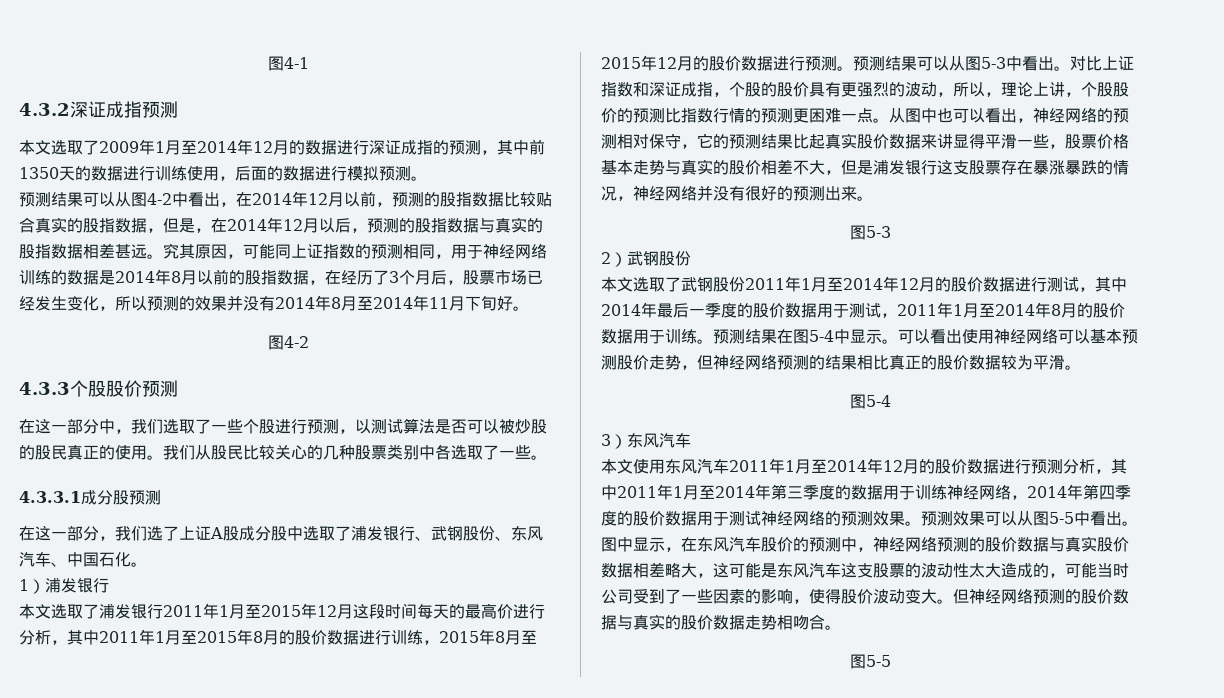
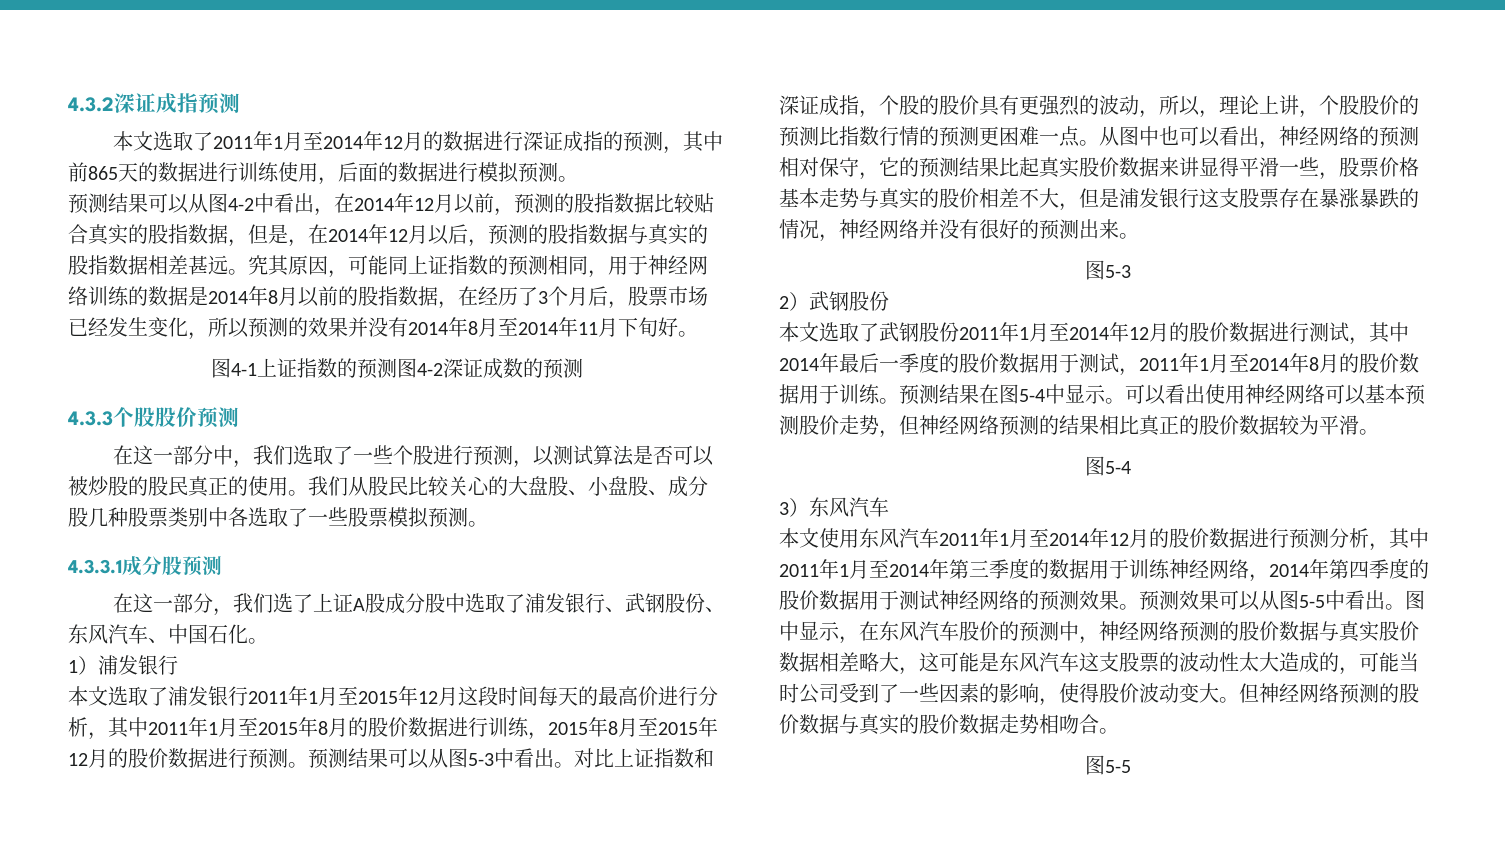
- 图4-1
- 本文选取了2009年1月至2014年12月的数据进行深证成指的预测，其中前1350天的数据进行训练使用，后面的数据进行模拟预测。
+ 本文选取了2011年1月至2014年12月的数据进行深证成指的预测，其中前865天的数据进行训练使用，后面的数据进行模拟预测。
  究其原因，可能同上证指数的预测相同，用于神经网络训练的数据是2014年8月以前的股指数据，在经历了3个月后，股票市场已经发生变化，所以预测的效果并没有2014年8月至2014年11月下旬好。
- 图4-2
+ 图4-1上证指数的预测图4-2深证成数的预测
- 我们从股民比较关心的几种股票类别中各选取了一些。
+ 我们从股民比较关心的大盘股、小盘股、成分股几种股票类别中各选取了一些股票模拟预测。

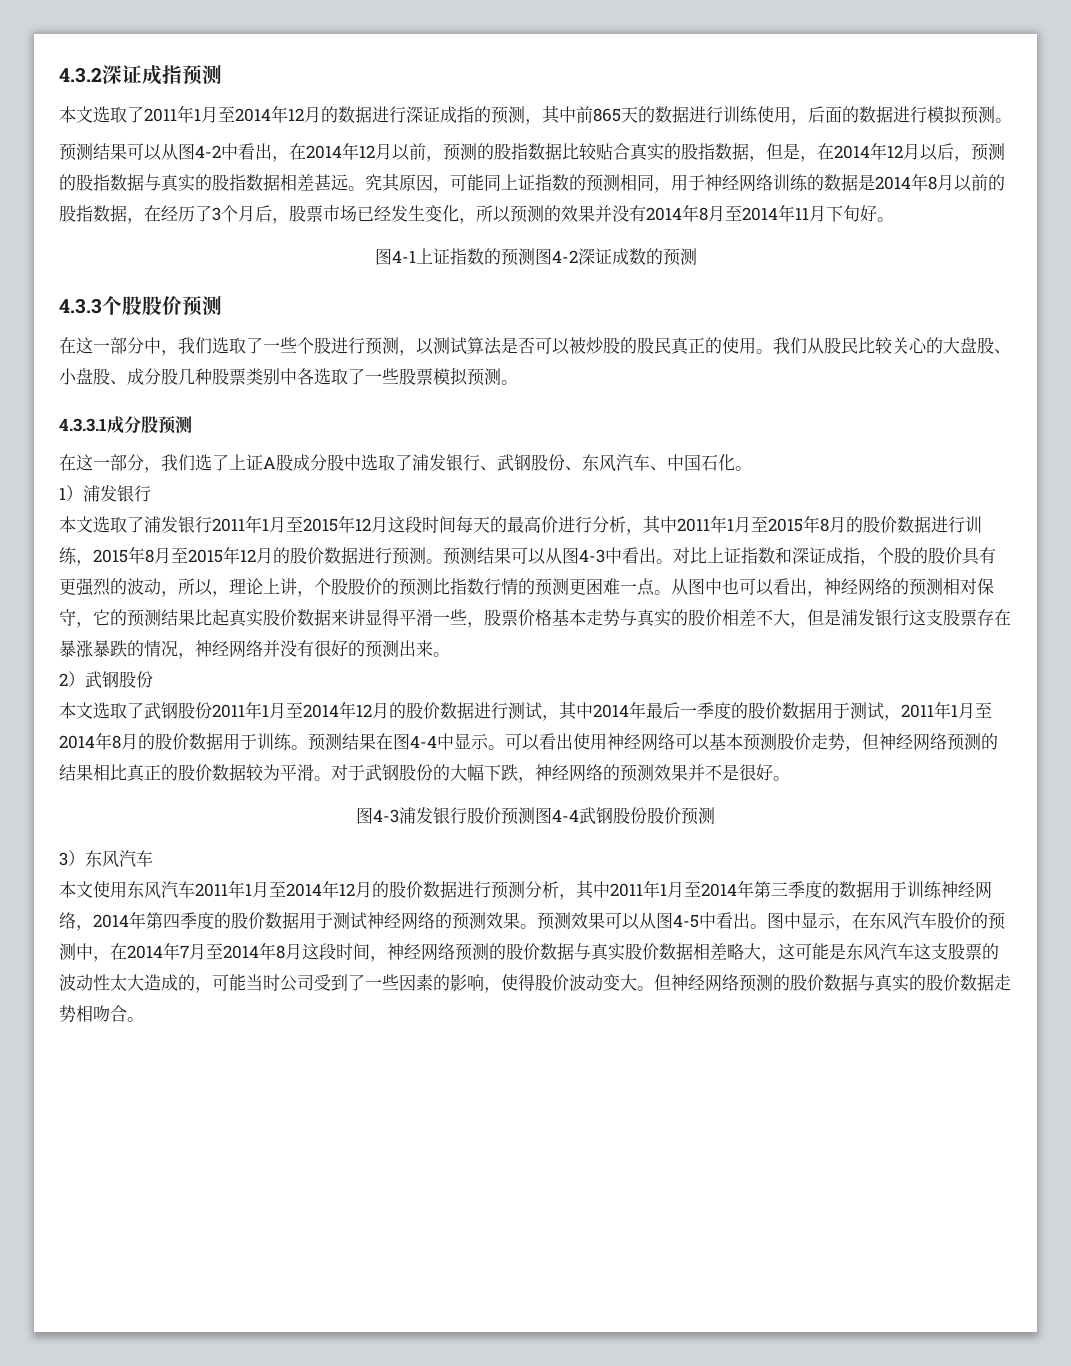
- 预测结果可以从图5-3中看出。
+ 预测结果可以从图4-3中看出。
  从图中也可以看出，神经网络的预测相对保守，它的预测结果比起真实股价数据来讲显得平滑一些，股票价格基本走势与真实的股价相差不大，但是浦发银行这支股票存在暴涨暴跌的情况，神经网络并没有很好的预测出来。
- 图5-3
- 预测结果在图5-4中显示。
+ 预测结果在图4-4中显示。
- 可以看出使用神经网络可以基本预测股价走势，但神经网络预测的结果相比真正的股价数据较为平滑。
- 图5-4
+ 可以看出使用神经网络可以基本预测股价走势，但神经网络预测的结果相比真正的股价数据较为平滑。对于武钢股份的大幅下跌，神经网络的预测效果并不是很好。
+ 图4-3浦发银行股价预测图4-4武钢股份股价预测
- 预测效果可以从图5-5中看出。
+ 预测效果可以从图4-5中看出。
- 图中显示，在东风汽车股价的预测中，神经网络预测的股价数据与真实股价数据相差略大，这可能是东风汽车这支股票的波动性太大造成的，可能当时公司受到了一些因素的影响，使得股价波动变大。
+ 图中显示，在东风汽车股价的预测中，在2014年7月至2014年8月这段时间，神经网络预测的股价数据与真实股价数据相差略大，这可能是东风汽车这支股票的波动性太大造成的，可能当时公司受到了一些因素的影响，使得股价波动变大。
  但神经网络预测的股价数据与真实的股价数据走势相吻合。
- 图5-5

